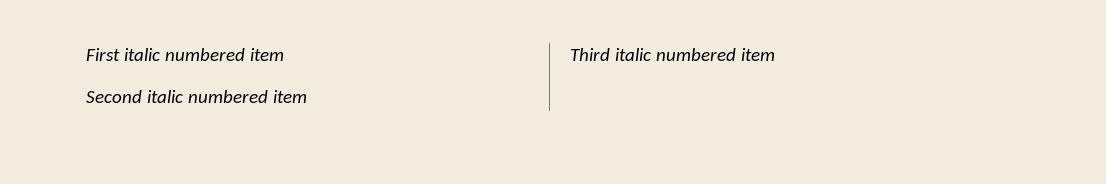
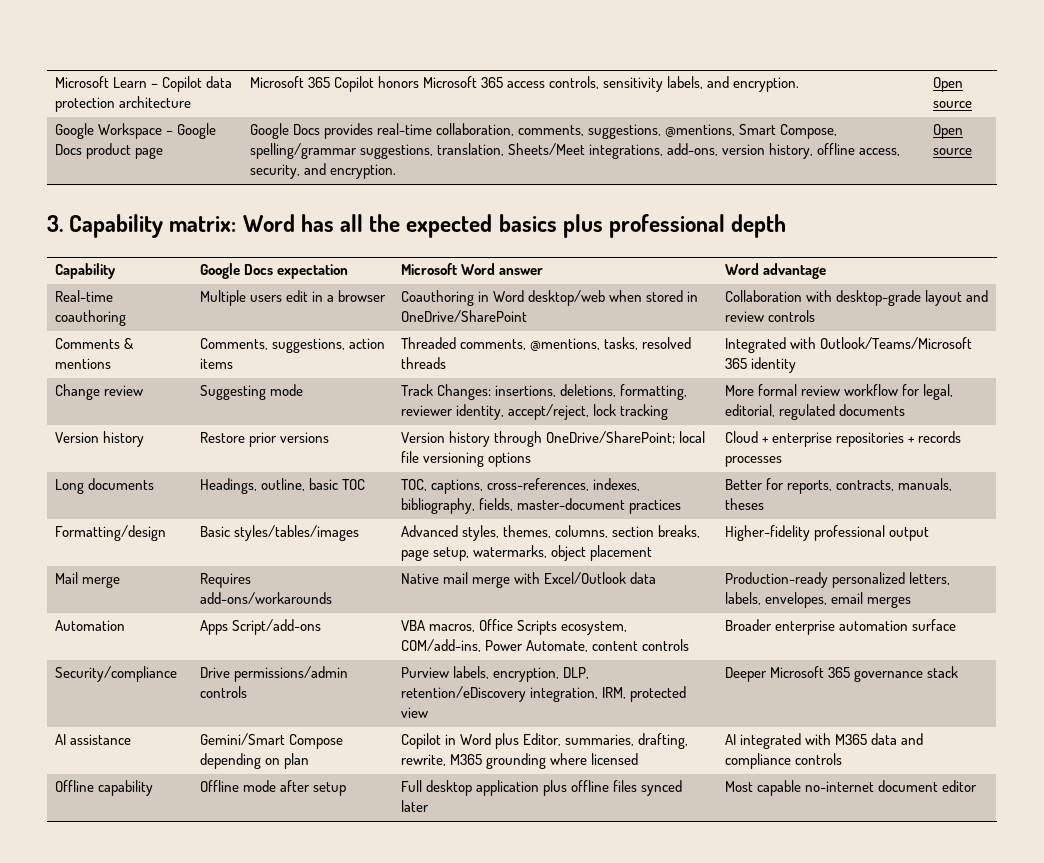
- First italic numbered item
- Second italic numbered item
- Third italic numbered item
+ Microsoft Learn – Copilot data protection architecture | Microsoft 365 Copilot honors Microsoft 365 access controls, sensitivity labels, and encryption. | Open source
+ Google Workspace – Google Docs product page | Google Docs provides real-time collaboration, comments, suggestions, @mentions, Smart Compose, spelling/grammar suggestions, translation, Sheets/Meet integrations, add-ons, version history, offline access, security, and encryption. | Open source
+ 3. Capability matrix: Word has all the expected basics plus professional depth
+ Capability | Google Docs expectation | Microsoft Word answer | Word advantage
+ Real-time coauthoring | Multiple users edit in a browser | Coauthoring in Word desktop/web when stored in OneDrive/SharePoint | Collaboration with desktop-grade layout and review controls
+ Comments & mentions | Comments, suggestions, action items | Threaded comments, @mentions, tasks, resolved threads | Integrated with Outlook/Teams/Microsoft 365 identity
+ Change review | Suggesting mode | Track Changes: insertions, deletions, formatting, reviewer identity, accept/reject, lock tracking | More formal review workflow for legal, editorial, regulated documents
+ Version history | Restore prior versions | Version history through OneDrive/SharePoint; local file versioning options | Cloud + enterprise repositories + records processes
+ Long documents | Headings, outline, basic TOC | TOC, captions, cross-references, indexes, bibliography, fields, master-document practices | Better for reports, contracts, manuals, theses
+ Formatting/design | Basic styles/tables/images | Advanced styles, themes, columns, section breaks, page setup, watermarks, object placement | Higher-fidelity professional output
+ Mail merge | Requires add-ons/workarounds | Native mail merge with Excel/Outlook data | Production-ready personalized letters, labels, envelopes, email merges
+ Automation | Apps Script/add-ons | VBA macros, Office Scripts ecosystem, COM/add-ins, Power Automate, content controls | Broader enterprise automation surface
+ Security/compliance | Drive permissions/admin controls | Purview labels, encryption, DLP, retention/eDiscovery integration, IRM, protected view | Deeper Microsoft 365 governance stack
+ AI assistance | Gemini/Smart Compose depending on plan | Copilot in Word plus Editor, summaries, drafting, rewrite, M365 grounding where licensed | AI integrated with M365 data and compliance controls
+ Offline capability | Offline mode after setup | Full desktop application plus offline files synced later | Most capable no-internet document editor

